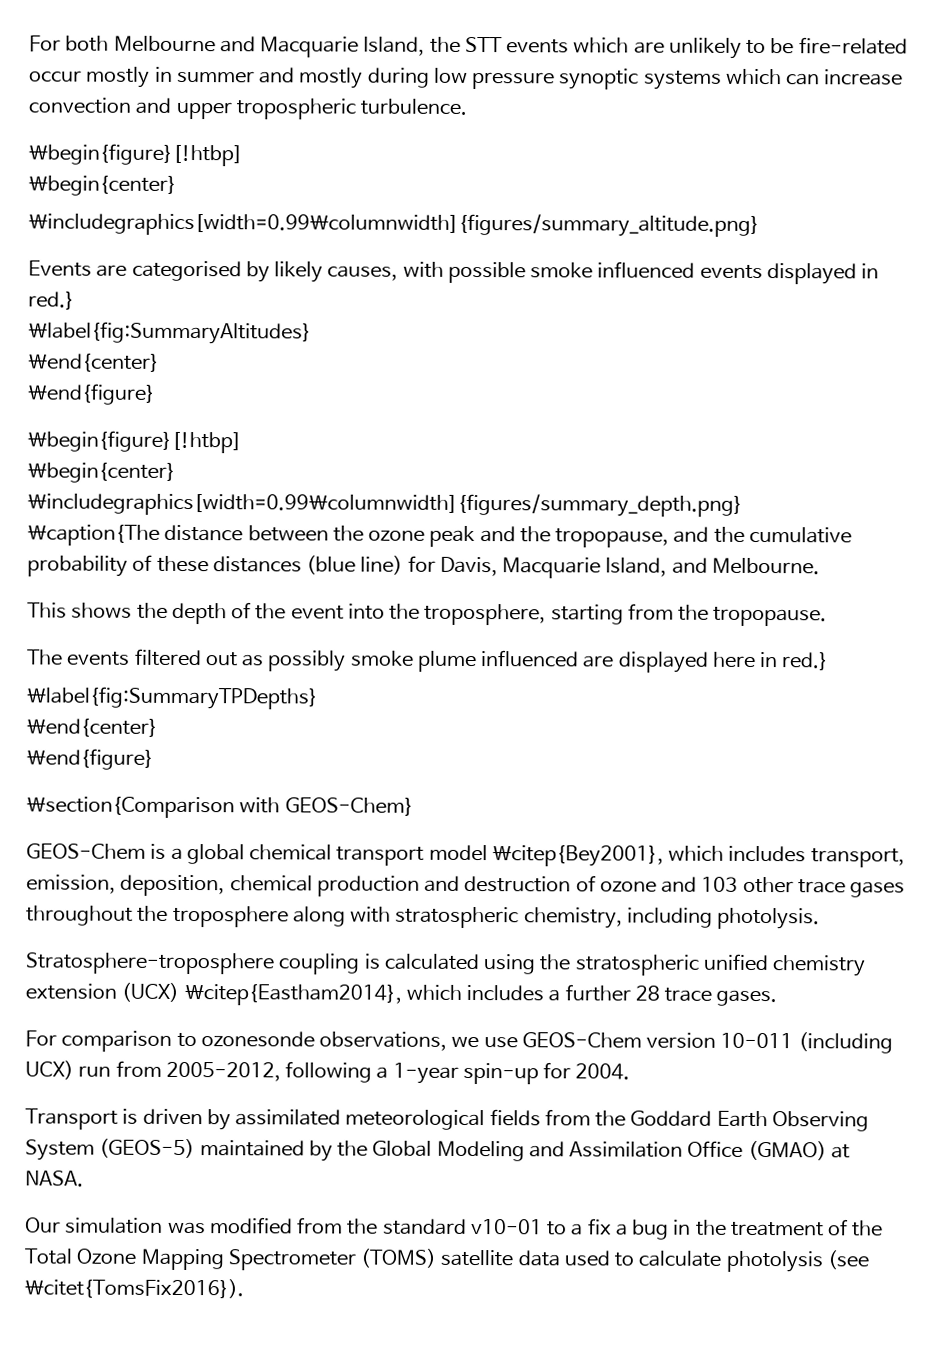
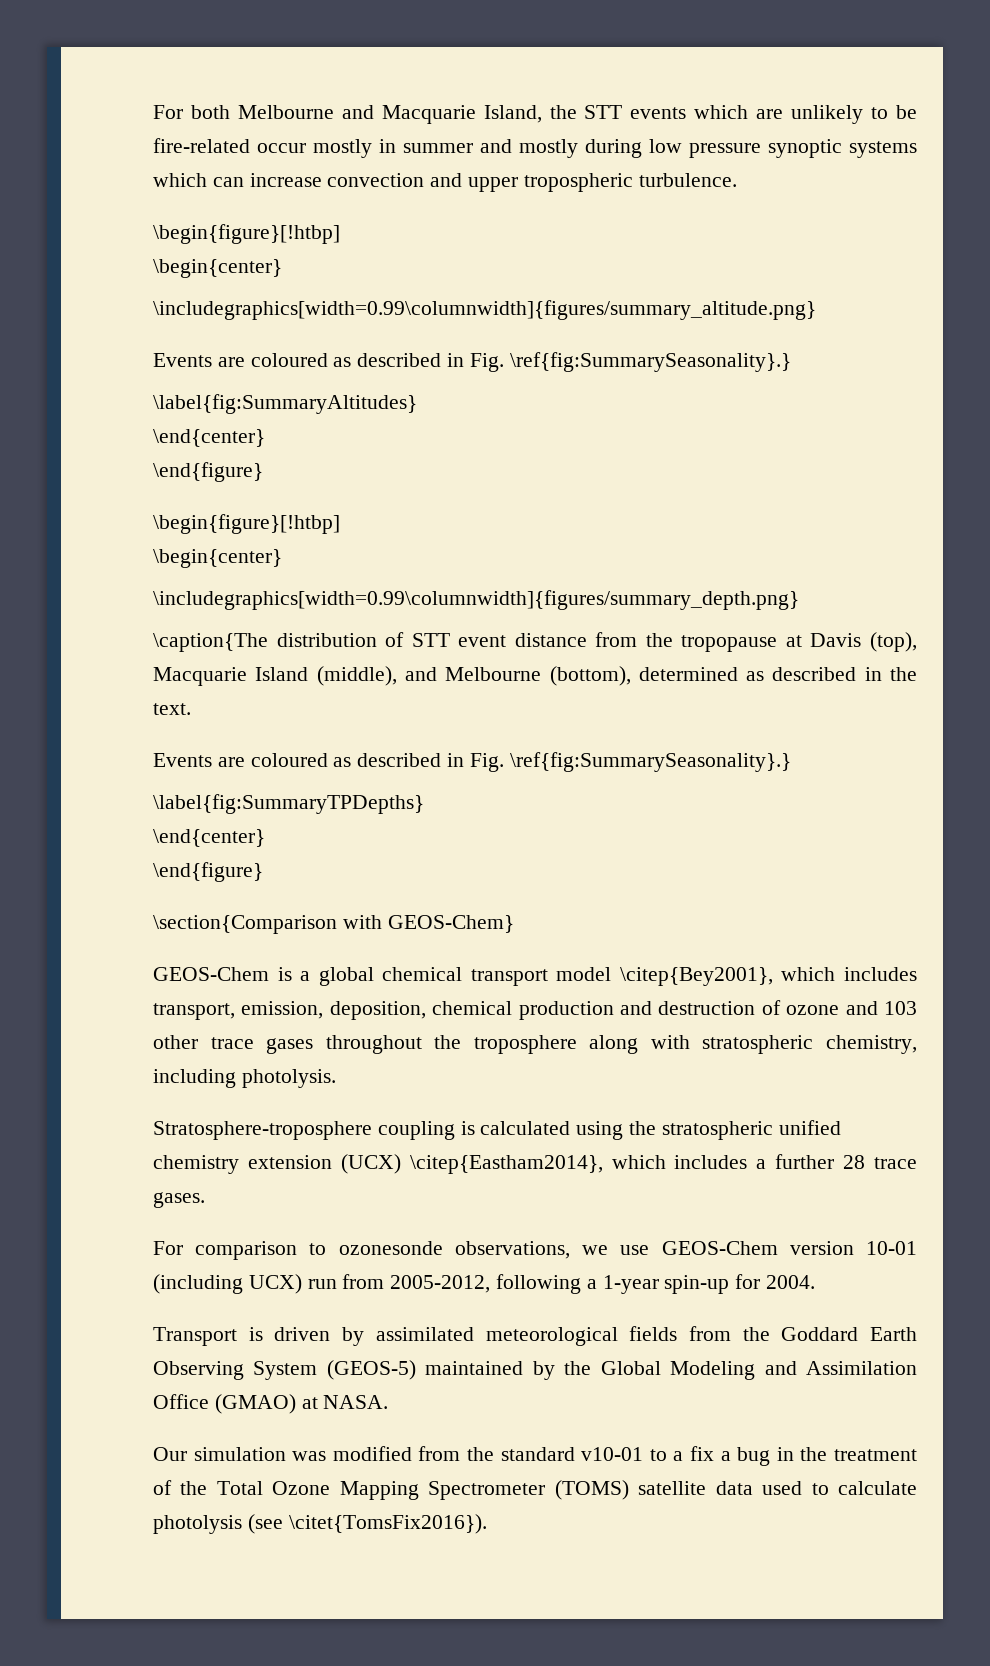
  \includegraphics[width=0.99\columnwidth]{figures/summary_altitude.png}
- Events are categorised by likely causes, with possible smoke influenced events displayed in red.}
+ Events are coloured as described in Fig. \ref{fig:SummarySeasonality}.}
- \caption{The distance between the ozone peak and the tropopause, and the cumulative probability of these distances (blue line) for Davis, Macquarie Island, and Melbourne.
- This shows the depth of the event into the troposphere, starting from the tropopause.
- The events filtered out as possibly smoke plume influenced are displayed here in red.}
+ \caption{The distribution of STT event distance from the tropopause at Davis (top), Macquarie Island (middle), and Melbourne (bottom), determined as described in the text.
+ Events are coloured as described in Fig. \ref{fig:SummarySeasonality}.}
- For comparison to ozonesonde observations, we use GEOS-Chem version 10-011 (including UCX) run from 2005-2012, following a 1-year spin-up for 2004.
+ For comparison to ozonesonde observations, we use GEOS-Chem version 10-01 (including UCX) run from 2005-2012, following a 1-year spin-up for 2004.

